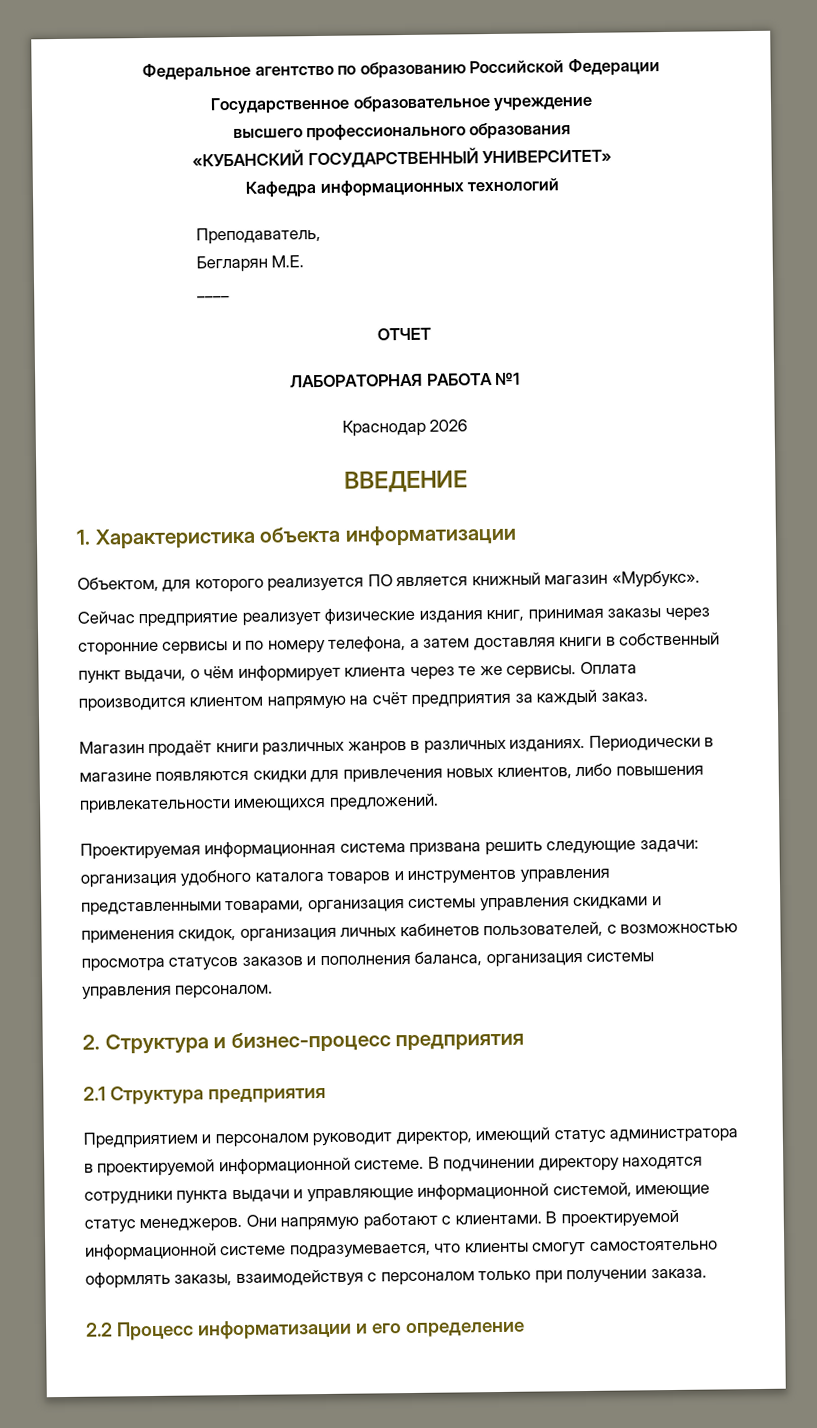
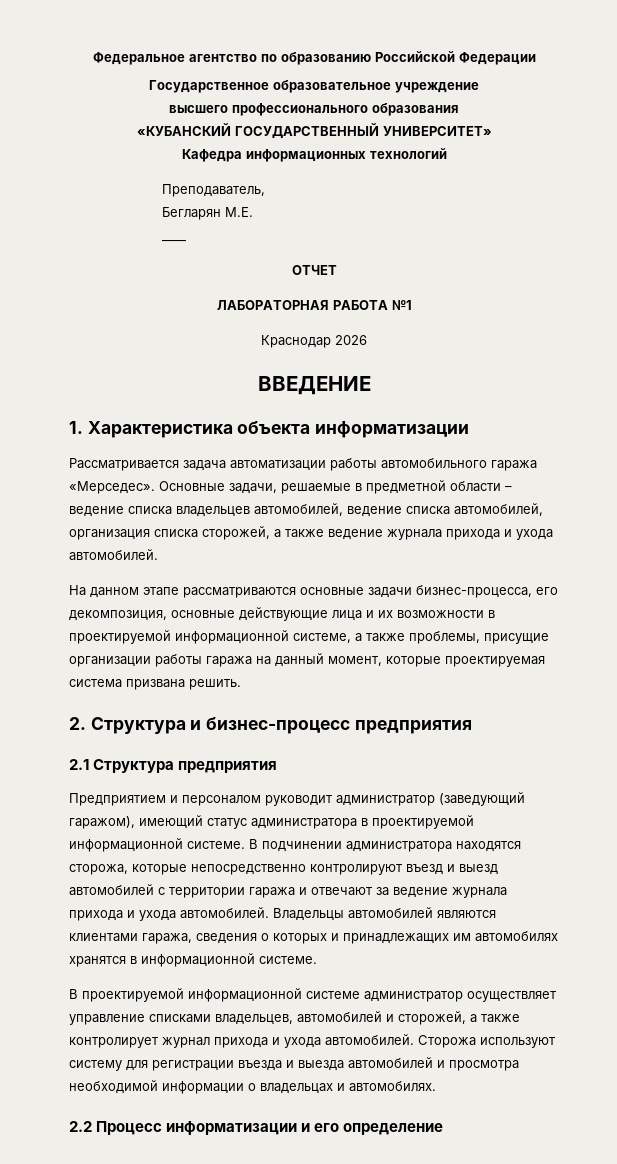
- Объектом, для которого реализуется ПО является книжный магазин «Мурбукс».
- Сейчас предприятие реализует физические издания книг, принимая заказы через сторонние сервисы и по номеру телефона, а затем доставляя книги в собственный пункт выдачи, о чём информирует клиента через те же сервисы. Оплата производится клиентом напрямую на счёт предприятия за каждый заказ.
- Магазин продаёт книги различных жанров в различных изданиях. Периодически в магазине появляются скидки для привлечения новых клиентов, либо повышения привлекательности имеющихся предложений.
- Проектируемая информационная система призвана решить следующие задачи: организация удобного каталога товаров и инструментов управления представленными товарами, организация системы управления скидками и применения скидок, организация личных кабинетов пользователей, с возможностью просмотра статусов заказов и пополнения баланса, организация системы управления персоналом.
+ Рассматривается задача автоматизации работы автомобильного гаража «Мерседес». Основные задачи, решаемые в предметной области – ведение списка владельцев автомобилей, ведение списка автомобилей, организация списка сторожей, а также ведение журнала прихода и ухода автомобилей.
+ На данном этапе рассматриваются основные задачи бизнес-процесса, его декомпозиция, основные действующие лица и их возможности в проектируемой информационной системе, а также проблемы, присущие организации работы гаража на данный момент, которые проектируемая система призвана решить.
- Предприятием и персоналом руководит директор, имеющий статус администратора в проектируемой информационной системе.
+ Предприятием и персоналом руководит администратор (заведующий гаражом), имеющий статус администратора в проектируемой информационной системе.
- В подчинении директору находятся сотрудники пункта выдачи и управляющие информационной системой, имеющие статус менеджеров. Они напрямую работают с клиентами. В проектируемой информационной системе подразумевается, что клиенты смогут самостоятельно оформлять заказы, взаимодействуя с персоналом только при получении заказа.
+ В подчинении администратора находятся сторожа, которые непосредственно контролируют въезд и выезд автомобилей с территории гаража и отвечают за ведение журнала прихода и ухода автомобилей. Владельцы автомобилей являются клиентами гаража, сведения о которых и принадлежащих им автомобилях хранятся в информационной системе.
+ В проектируемой информационной системе администратор осуществляет управление списками владельцев, автомобилей и сторожей, а также контролирует журнал прихода и ухода автомобилей. Сторожа используют систему для регистрации въезда и выезда автомобилей и просмотра необходимой информации о владельцах и автомобилях.

